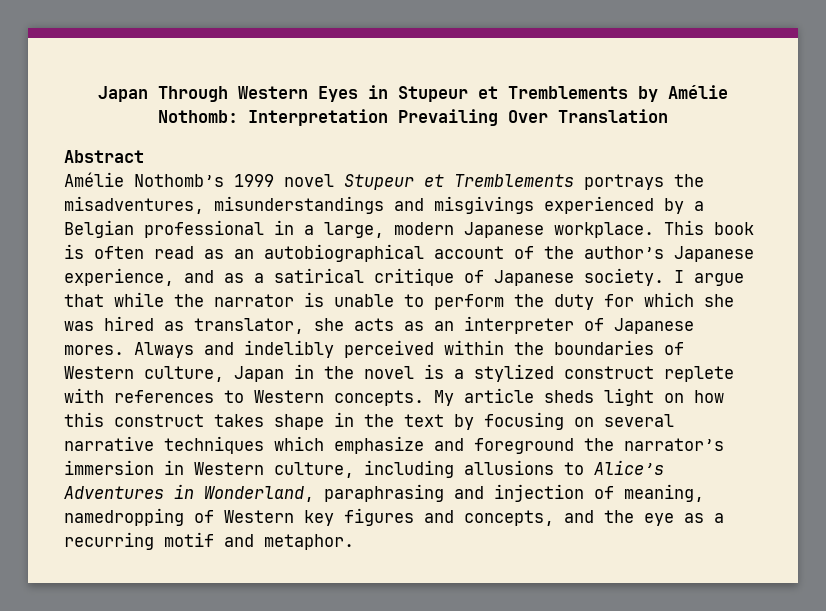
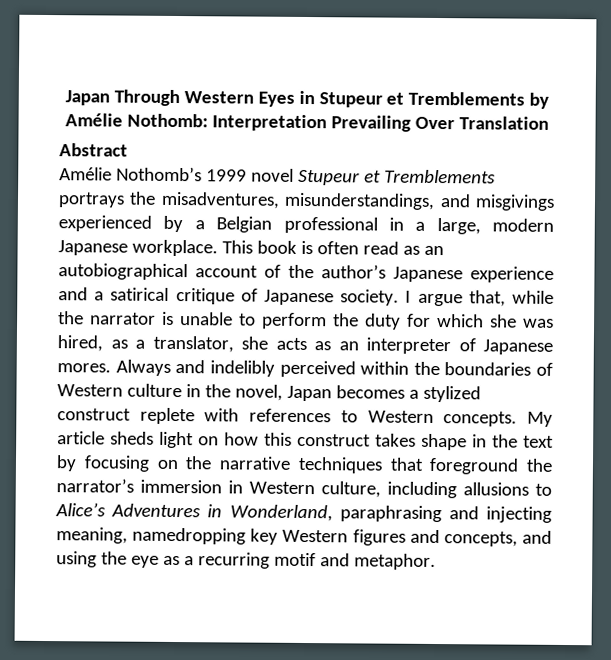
- Amélie Nothomb’s 1999 novel Stupeur et Tremblements portrays the misadventures, misunderstandings and misgivings experienced by a Belgian professional in a large, modern Japanese workplace.
+ Amélie Nothomb’s 1999 novel Stupeur et Tremblements portrays the misadventures, misunderstandings, and misgivings experienced by a Belgian professional in a large, modern Japanese workplace.
- This book is often read as an autobiographical account of the author’s Japanese experience, and as a satirical critique of Japanese society.
+ This book is often read as an autobiographical account of the author’s Japanese experience and a satirical critique of Japanese society.
- I argue that while the narrator is unable to perform the duty for which she was hired as translator, she acts as an interpreter of Japanese mores.
+ I argue that, while the narrator is unable to perform the duty for which she was hired, as a translator, she acts as an interpreter of Japanese mores.
- Always and indelibly perceived within the boundaries of Western culture, Japan in the novel is a stylized construct replete with references to Western concepts.
+ Always and indelibly perceived within the boundaries of Western culture in the novel, Japan becomes a stylized construct replete with references to Western concepts.
- My article sheds light on how this construct takes shape in the text by focusing on several narrative techniques which emphasize and foreground the narrator’s immersion in Western culture, including allusions to Alice’s Adventures in Wonderland, paraphrasing and injection of meaning, namedropping of Western key figures and concepts, and the eye as a recurring motif and metaphor.
+ My article sheds light on how this construct takes shape in the text by focusing on the narrative techniques that foreground the narrator’s immersion in Western culture, including allusions to Alice’s Adventures in Wonderland, paraphrasing and injecting meaning, namedropping key Western figures and concepts, and using the eye as a recurring motif and metaphor.

